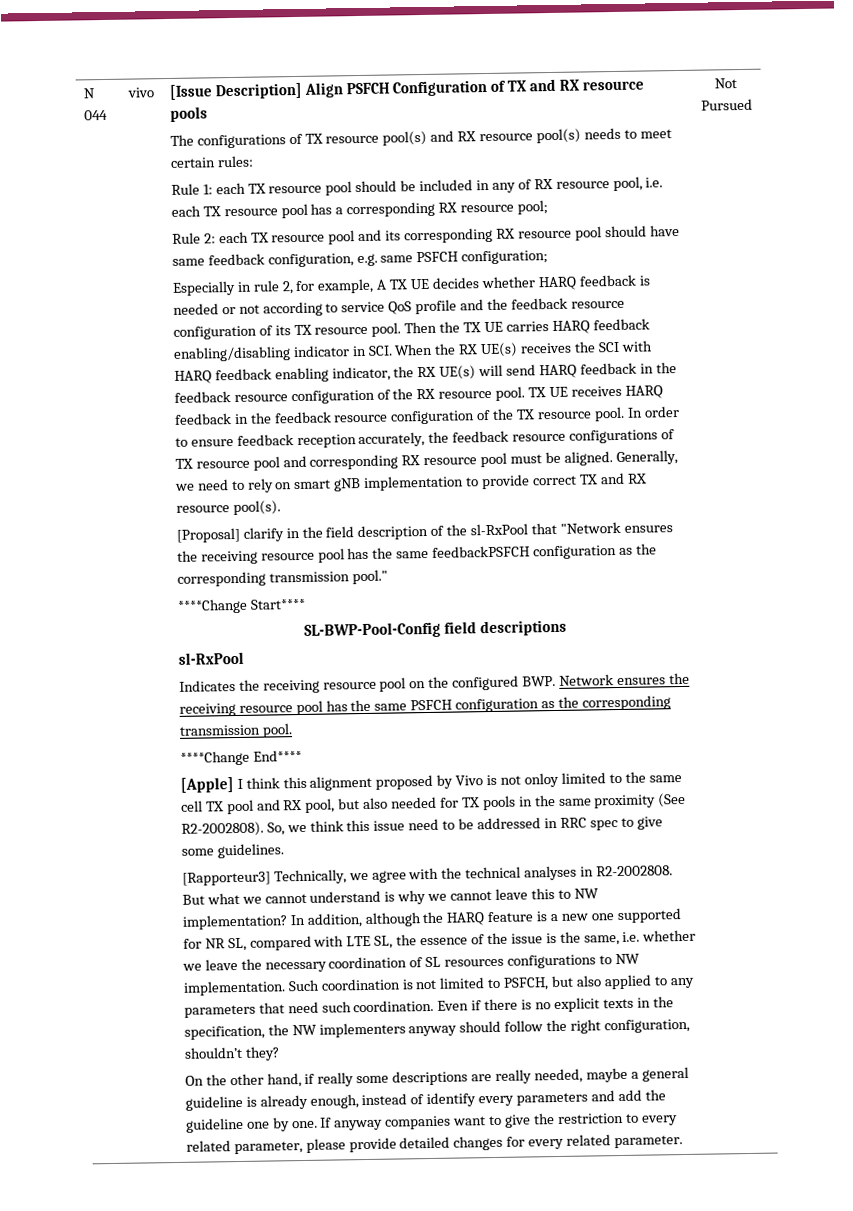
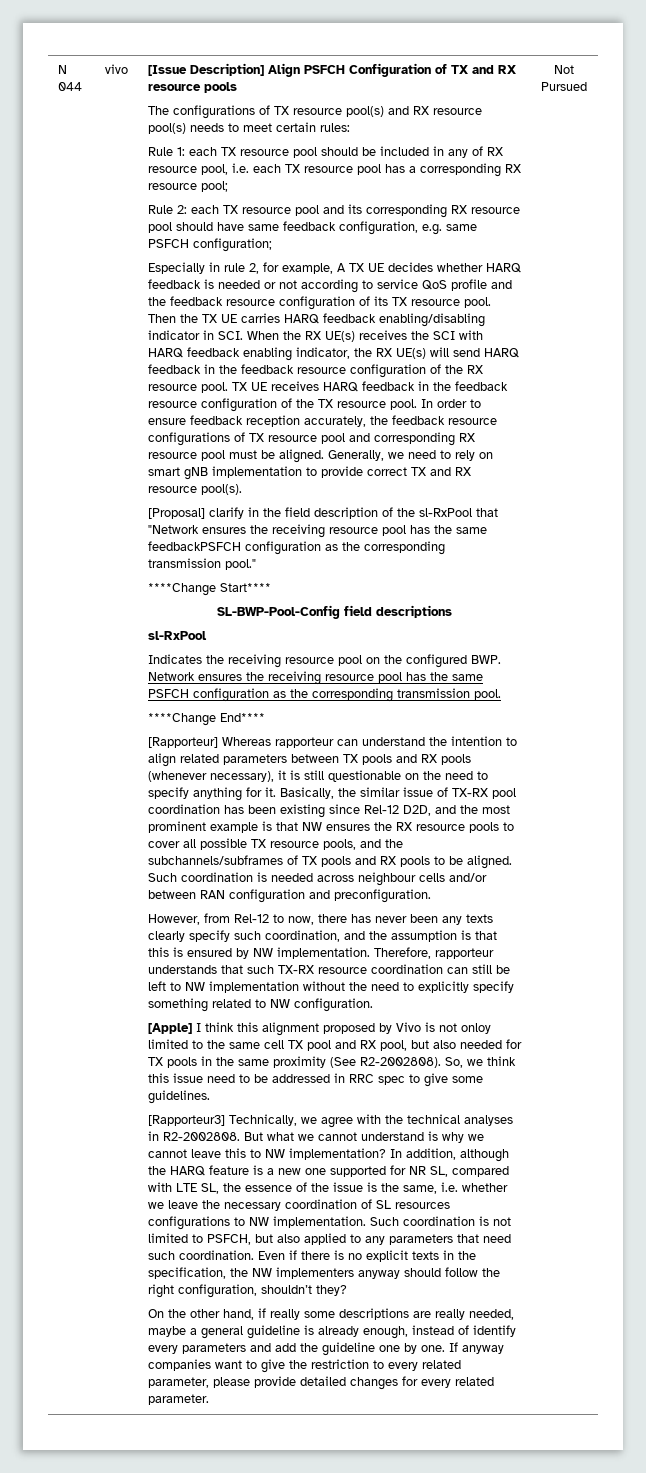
+ [Rapporteur] Whereas rapporteur can understand the intention to align related parameters between TX pools and RX pools (whenever necessary), it is still questionable on the need to specify anything for it. Basically, the similar issue of TX-RX pool coordination has been existing since Rel-12 D2D, and the most prominent example is that NW ensures the RX resource pools to cover all possible TX resource pools, and the subchannels/subframes of TX pools and RX pools to be aligned. Such coordination is needed across neighbour cells and/or between RAN configuration and preconfiguration.
+ However, from Rel-12 to now, there has never been any texts clearly specify such coordination, and the assumption is that this is ensured by NW implementation. Therefore, rapporteur understands that such TX-RX resource coordination can still be left to NW implementation without the need to explicitly specify something related to NW configuration.

